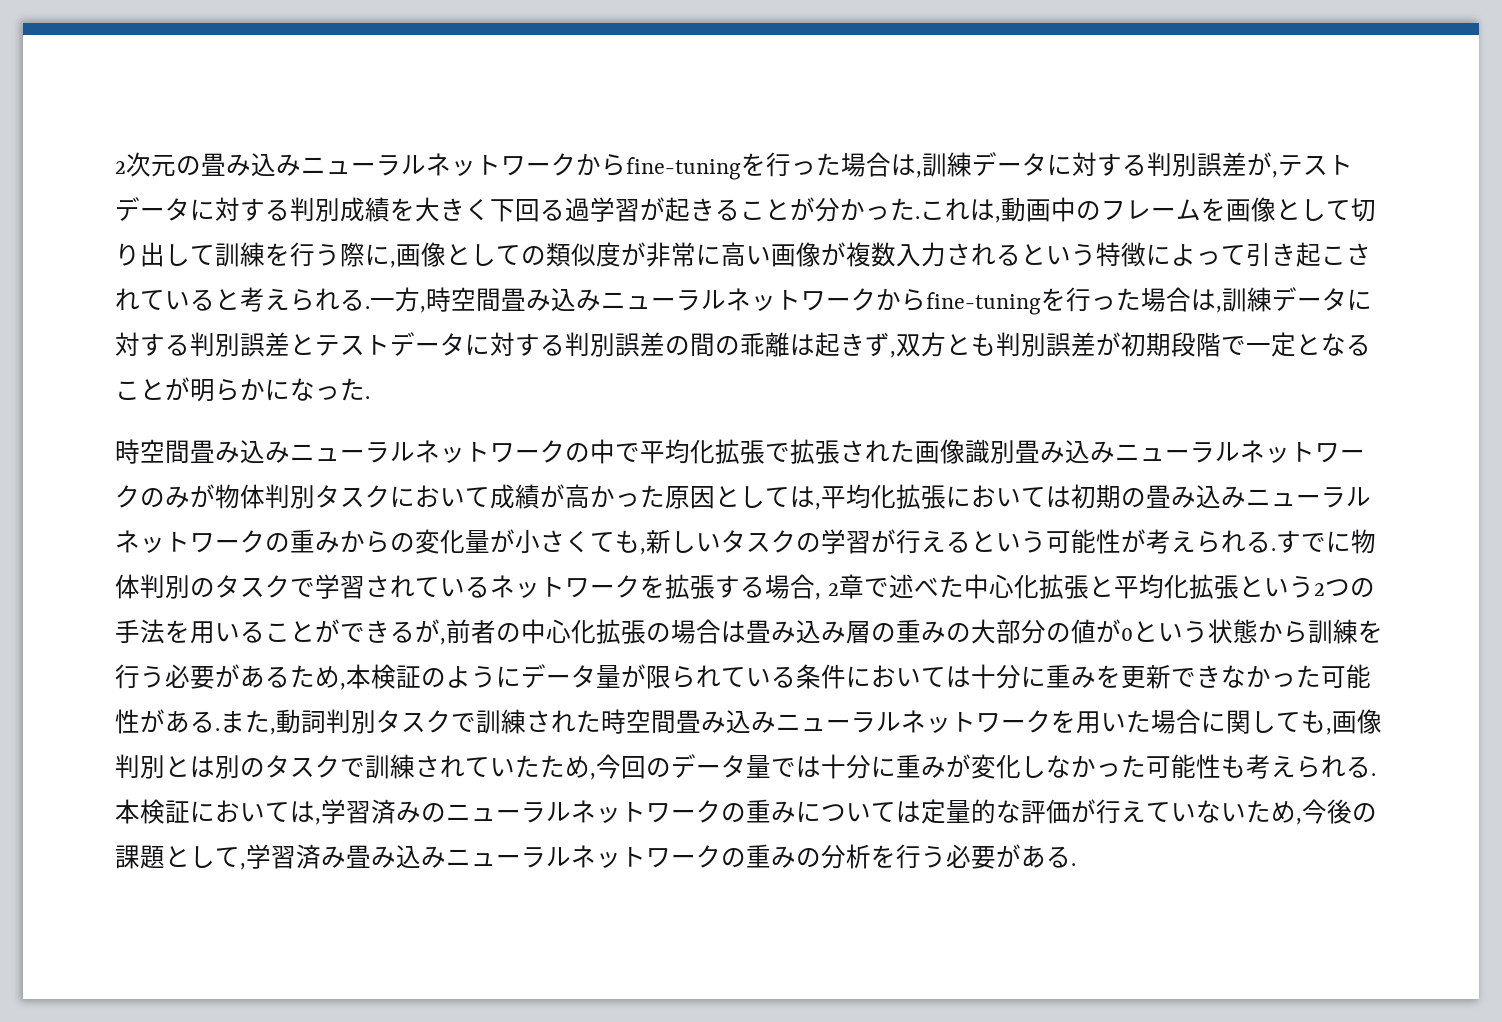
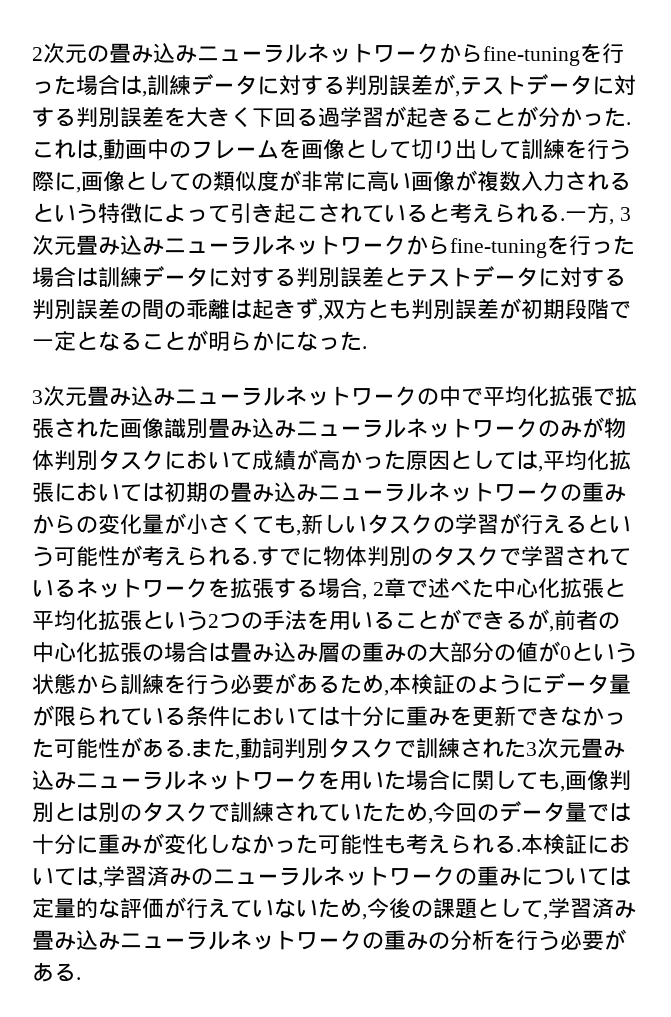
- 2次元の畳み込みニューラルネットワークからfine-tuningを行った場合は,訓練データに対する判別誤差が,テストデータに対する判別成績を大きく下回る過学習が起きることが分かった.
+ 2次元の畳み込みニューラルネットワークからfine-tuningを行った場合は,訓練データに対する判別誤差が,テストデータに対する判別誤差を大きく下回る過学習が起きることが分かった.
- 一方,時空間畳み込みニューラルネットワークからfine-tuningを行った場合は,訓練データに対する判別誤差とテストデータに対する判別誤差の間の乖離は起きず,双方とも判別誤差が初期段階で一定となることが明らかになった.
+ 一方, 3次元畳み込みニューラルネットワークからfine-tuningを行った場合は訓練データに対する判別誤差とテストデータに対する判別誤差の間の乖離は起きず,双方とも判別誤差が初期段階で一定となることが明らかになった.
- 時空間畳み込みニューラルネットワークの中で平均化拡張で拡張された画像識別畳み込みニューラルネットワークのみが物体判別タスクにおいて成績が高かった原因としては,平均化拡張においては初期の畳み込みニューラルネットワークの重みからの変化量が小さくても,新しいタスクの学習が行えるという可能性が考えられる.
+ 3次元畳み込みニューラルネットワークの中で平均化拡張で拡張された画像識別畳み込みニューラルネットワークのみが物体判別タスクにおいて成績が高かった原因としては,平均化拡張においては初期の畳み込みニューラルネットワークの重みからの変化量が小さくても,新しいタスクの学習が行えるという可能性が考えられる.
- また,動詞判別タスクで訓練された時空間畳み込みニューラルネットワークを用いた場合に関しても,画像判別とは別のタスクで訓練されていたため,今回のデータ量では十分に重みが変化しなかった可能性も考えられる.
+ また,動詞判別タスクで訓練された3次元畳み込みニューラルネットワークを用いた場合に関しても,画像判別とは別のタスクで訓練されていたため,今回のデータ量では十分に重みが変化しなかった可能性も考えられる.

